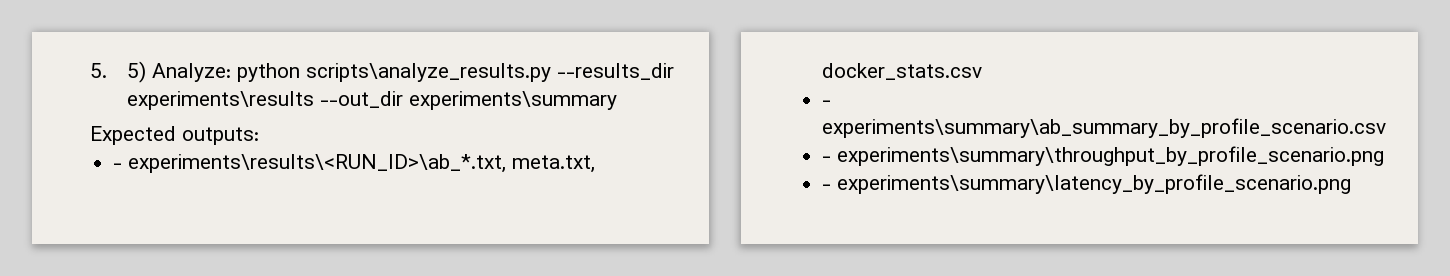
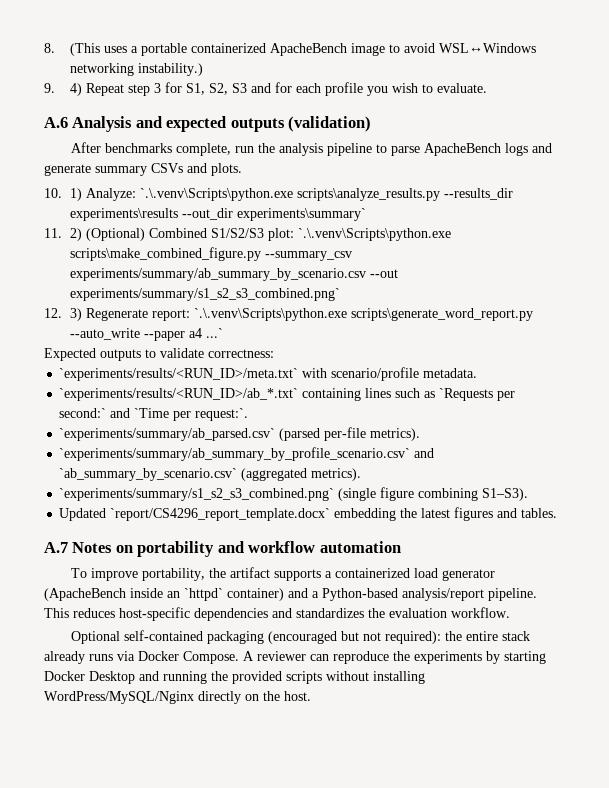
- 5. 5) Analyze: python scripts\analyze_results.py --results_dir experiments\results --out_dir experiments\summary
- Expected outputs:
- - experiments\results\<RUN_ID>\ab_*.txt, meta.txt, docker_stats.csv
- - experiments\summary\ab_summary_by_profile_scenario.csv
- - experiments\summary\throughput_by_profile_scenario.png
- - experiments\summary\latency_by_profile_scenario.png
+ 8. (This uses a portable containerized ApacheBench image to avoid WSL↔Windows networking instability.)
+ 9. 4) Repeat step 3 for S1, S2, S3 and for each profile you wish to evaluate.
+ A.6 Analysis and expected outputs (validation)
+ After benchmarks complete, run the analysis pipeline to parse ApacheBench logs and generate summary CSVs and plots.
+ 10. 1) Analyze: `.\.venv\Scripts\python.exe scripts\analyze_results.py --results_dir experiments\results --out_dir experiments\summary`
+ 11. 2) (Optional) Combined S1/S2/S3 plot: `.\.venv\Scripts\python.exe scripts\make_combined_figure.py --summary_csv experiments/summary/ab_summary_by_scenario.csv --out experiments/summary/s1_s2_s3_combined.png`
+ 12. 3) Regenerate report: `.\.venv\Scripts\python.exe scripts\generate_word_report.py --auto_write --paper a4 ...`
+ Expected outputs to validate correctness:
+ `experiments/results/<RUN_ID>/meta.txt` with scenario/profile metadata.
+ `experiments/results/<RUN_ID>/ab_*.txt` containing lines such as `Requests per second:` and `Time per request:`.
+ `experiments/summary/ab_parsed.csv` (parsed per-file metrics).
+ `experiments/summary/ab_summary_by_profile_scenario.csv` and `ab_summary_by_scenario.csv` (aggregated metrics).
+ `experiments/summary/s1_s2_s3_combined.png` (single figure combining S1–S3).
+ Updated `report/CS4296_report_template.docx` embedding the latest figures and tables.
+ A.7 Notes on portability and workflow automation
+ To improve portability, the artifact supports a containerized load generator (ApacheBench inside an `httpd` container) and a Python-based analysis/report pipeline. This reduces host-specific dependencies and standardizes the evaluation workflow.
+ Optional self-contained packaging (encouraged but not required): the entire stack already runs via Docker Compose. A reviewer can reproduce the experiments by starting Docker Desktop and running the provided scripts without installing WordPress/MySQL/Nginx directly on the host.

